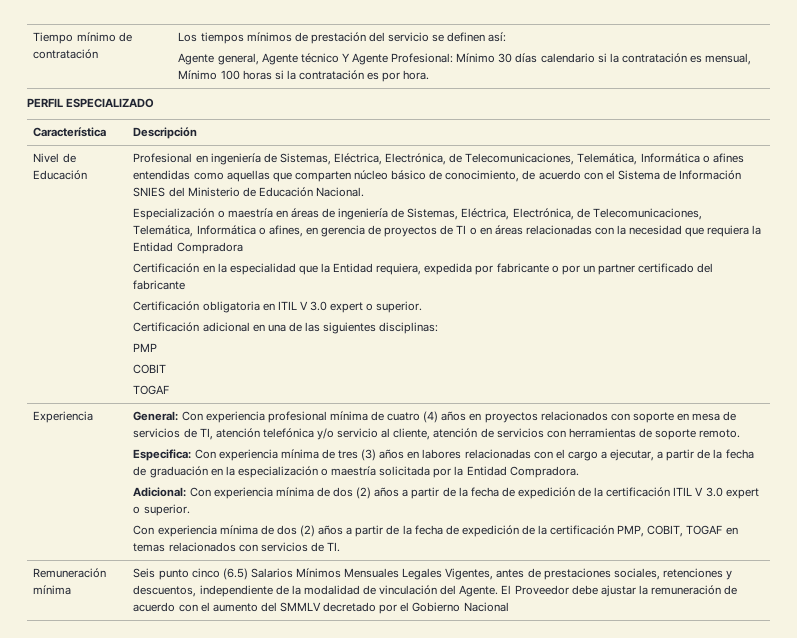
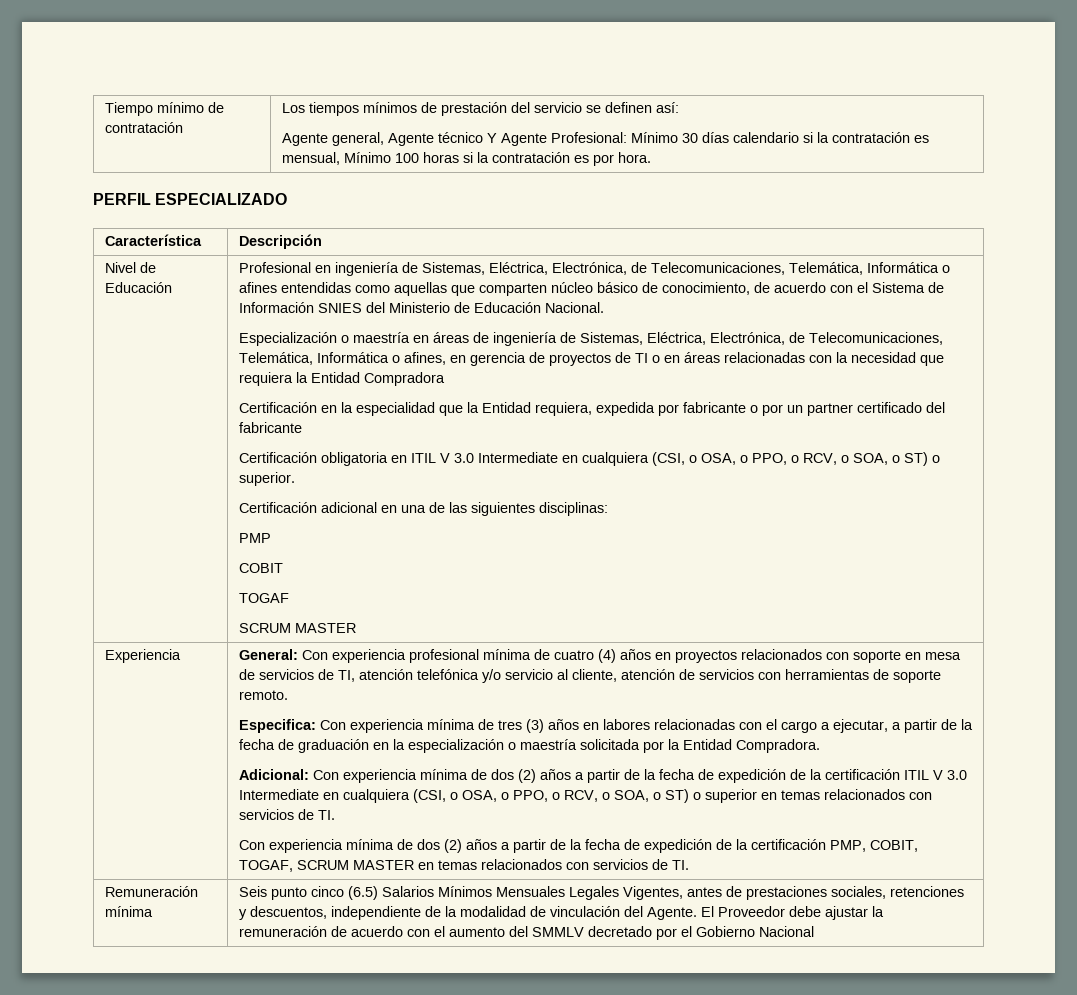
- Certificación obligatoria en ITIL V 3.0 expert o superior.
+ Certificación obligatoria en ITIL V 3.0 Intermediate en cualquiera (CSI, o OSA, o PPO, o RCV, o SOA, o ST) o superior.
  COBIT
  TOGAF
+ SCRUM MASTER
- Adicional: Con experiencia mínima de dos (2) años a partir de la fecha de expedición de la certificación ITIL V 3.0 expert o superior.
+ Adicional: Con experiencia mínima de dos (2) años a partir de la fecha de expedición de la certificación ITIL V 3.0 Intermediate en cualquiera (CSI, o OSA, o PPO, o RCV, o SOA, o ST) o superior en temas relacionados con servicios de TI.
- Con experiencia mínima de dos (2) años a partir de la fecha de expedición de la certificación PMP, COBIT, TOGAF en temas relacionados con servicios de TI.
+ Con experiencia mínima de dos (2) años a partir de la fecha de expedición de la certificación PMP, COBIT, TOGAF, SCRUM MASTER en temas relacionados con servicios de TI.

